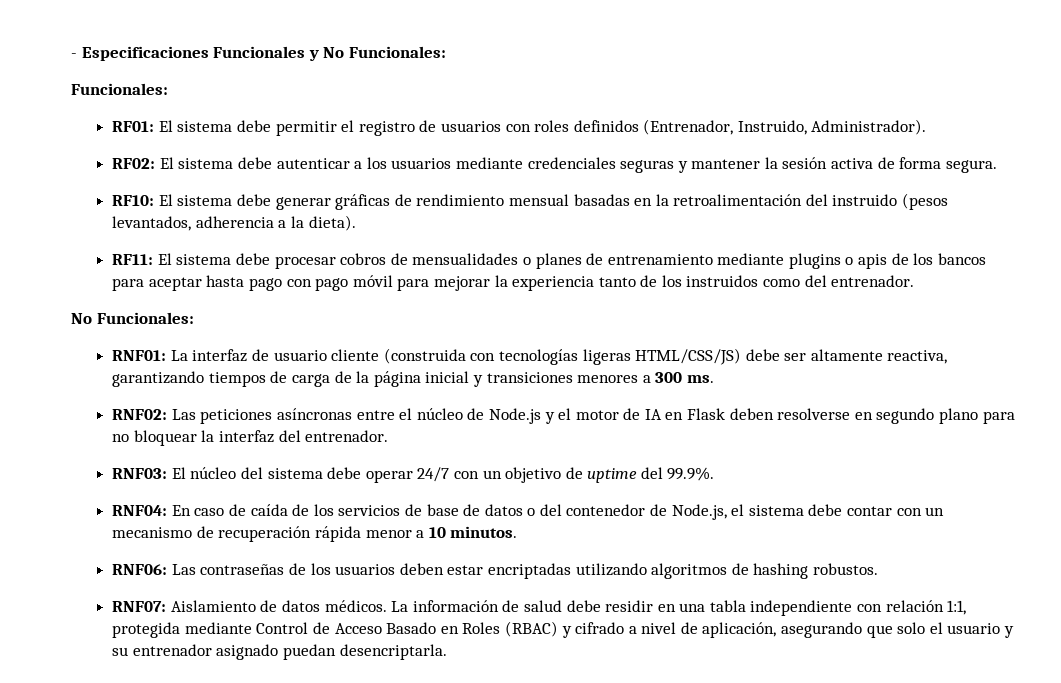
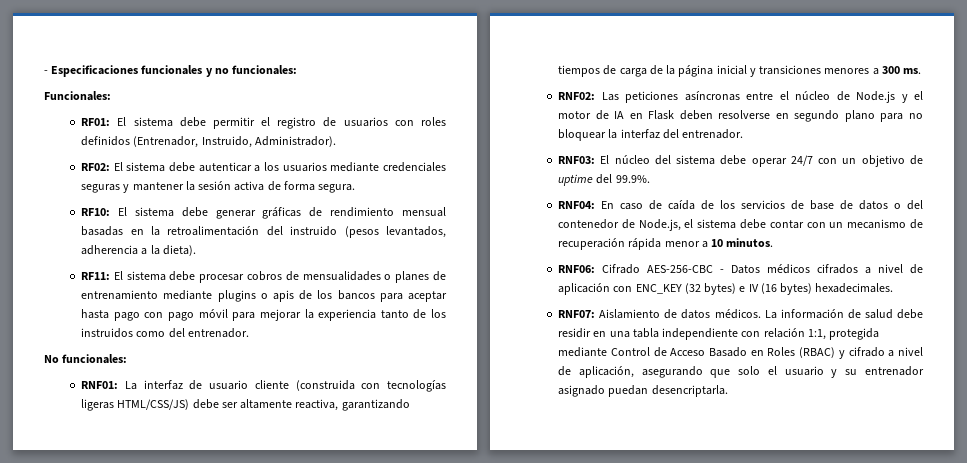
- - Especificaciones Funcionales y No Funcionales:
+ - Especificaciones funcionales y no funcionales:
  RF11: El sistema debe procesar cobros de mensualidades o planes de entrenamiento mediante plugins o apis de los bancos para aceptar hasta pago con pago móvil para mejorar la experiencia tanto de los instruidos como del entrenador.
- No Funcionales:
+ No funcionales:
- RNF06: Las contraseñas de los usuarios deben estar encriptadas utilizando algoritmos de hashing robustos.
+ RNF06: Cifrado AES-256-CBC - Datos médicos cifrados a nivel de aplicación con ENC_KEY (32 bytes) e IV (16 bytes) hexadecimales.

